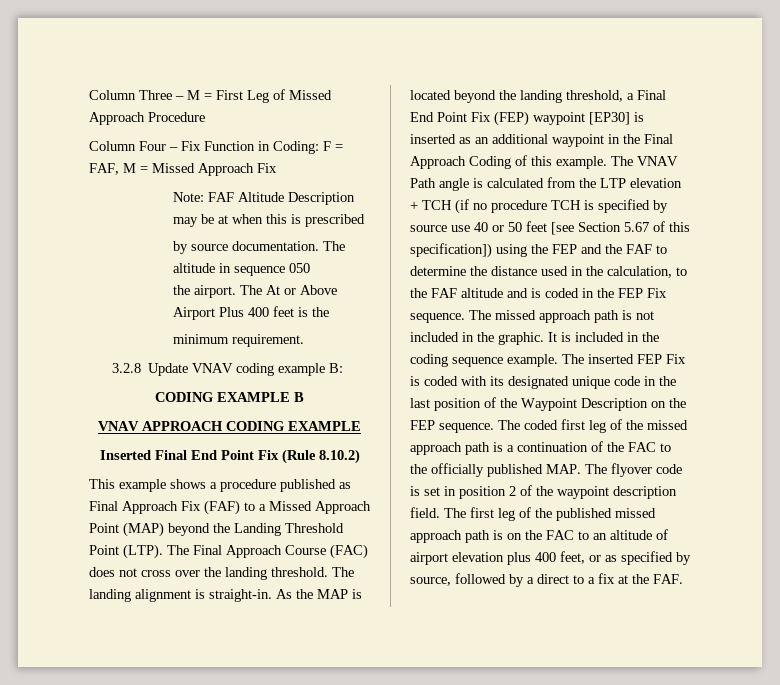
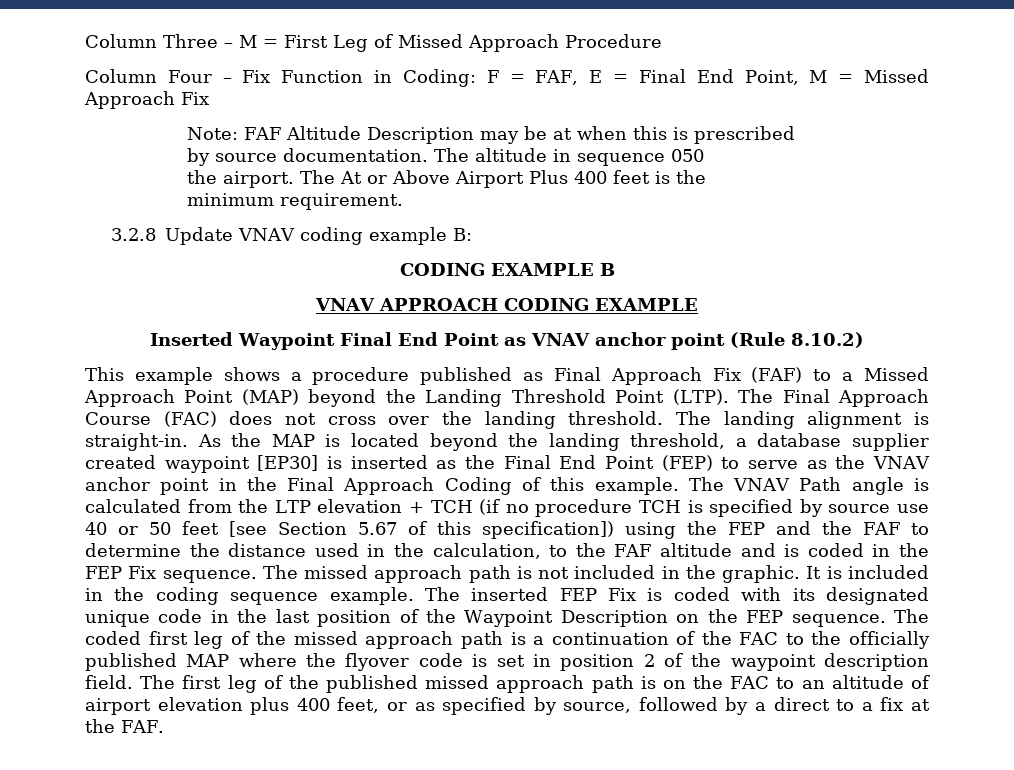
- Column Four – Fix Function in Coding: F = FAF, M = Missed Approach Fix
+ Column Four – Fix Function in Coding: F = FAF, E = Final End Point, M = Missed Approach Fix
- Inserted Final End Point Fix (Rule 8.10.2)
+ Inserted Waypoint Final End Point as VNAV anchor point (Rule 8.10.2)
- As the MAP is located beyond the landing threshold, a Final End Point Fix (FEP) waypoint [EP30] is inserted as an additional waypoint in the Final Approach Coding of this example.
+ As the MAP is located beyond the landing threshold, a database supplier created waypoint [EP30] is inserted as the Final End Point (FEP) to serve as the VNAV anchor point in the Final Approach Coding of this example.
- The coded first leg of the missed approach path is a continuation of the FAC to the officially published MAP. The flyover code is set in position 2 of the waypoint description field.
+ The coded first leg of the missed approach path is a continuation of the FAC to the officially published MAP where the flyover code is set in position 2 of the waypoint description field.

